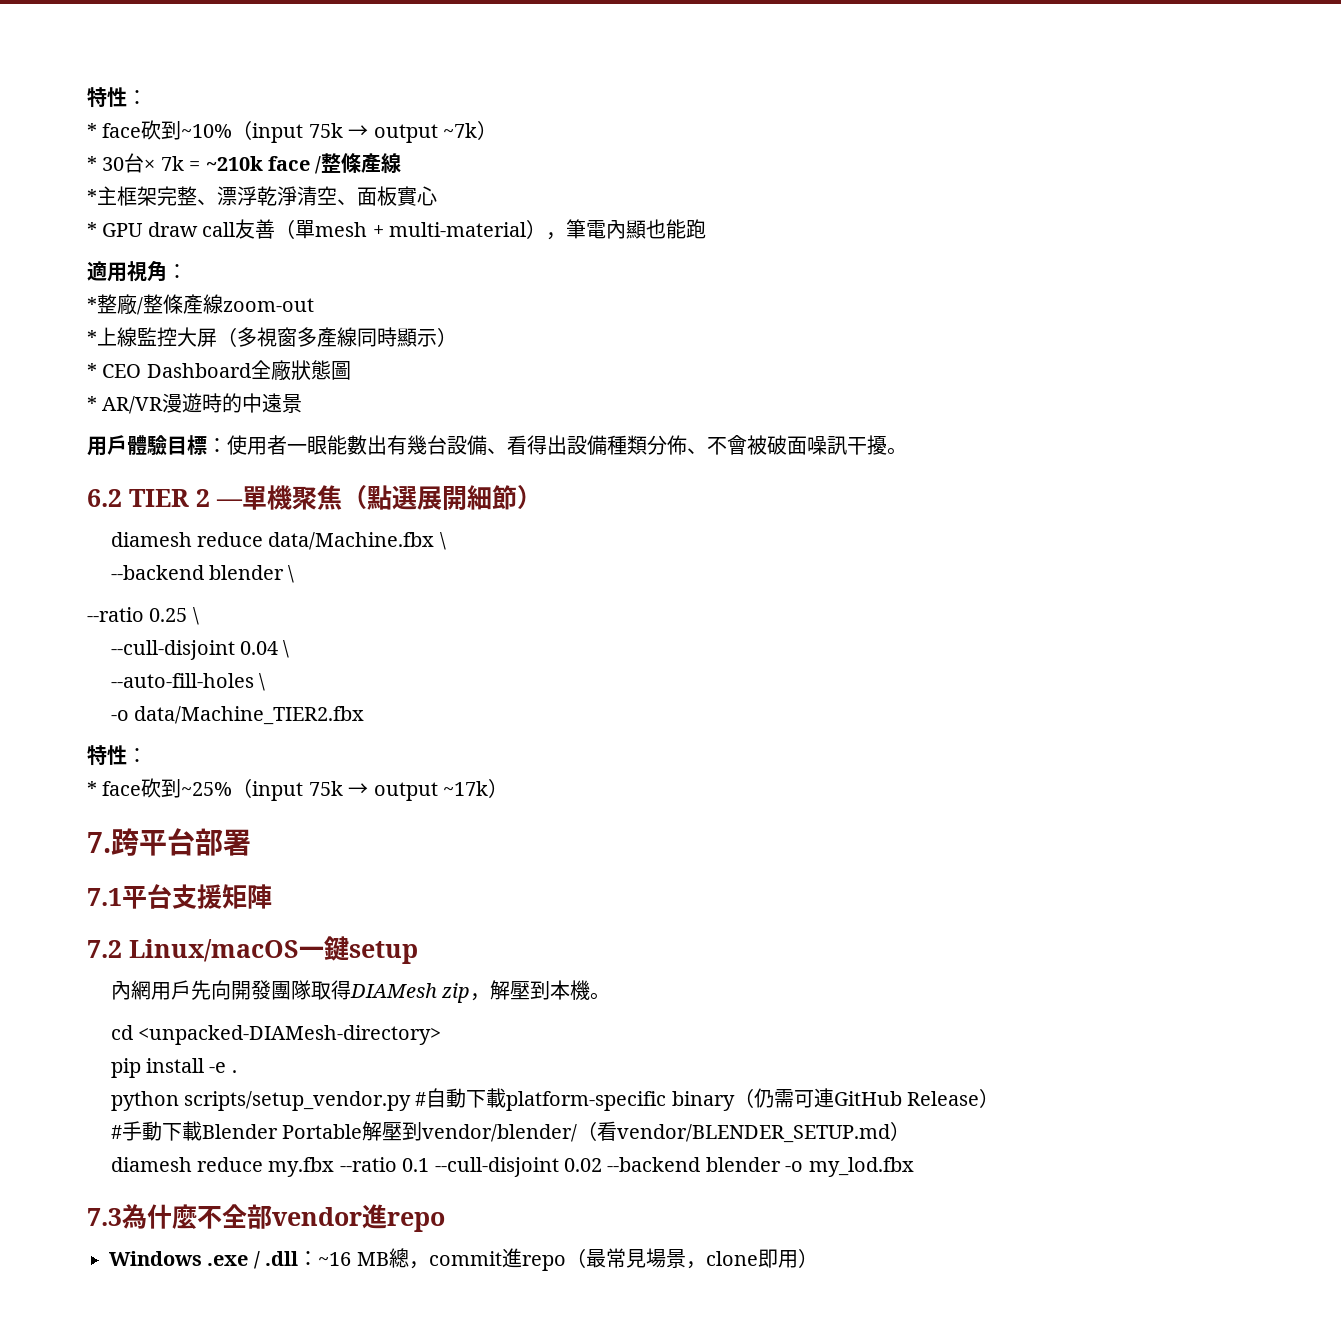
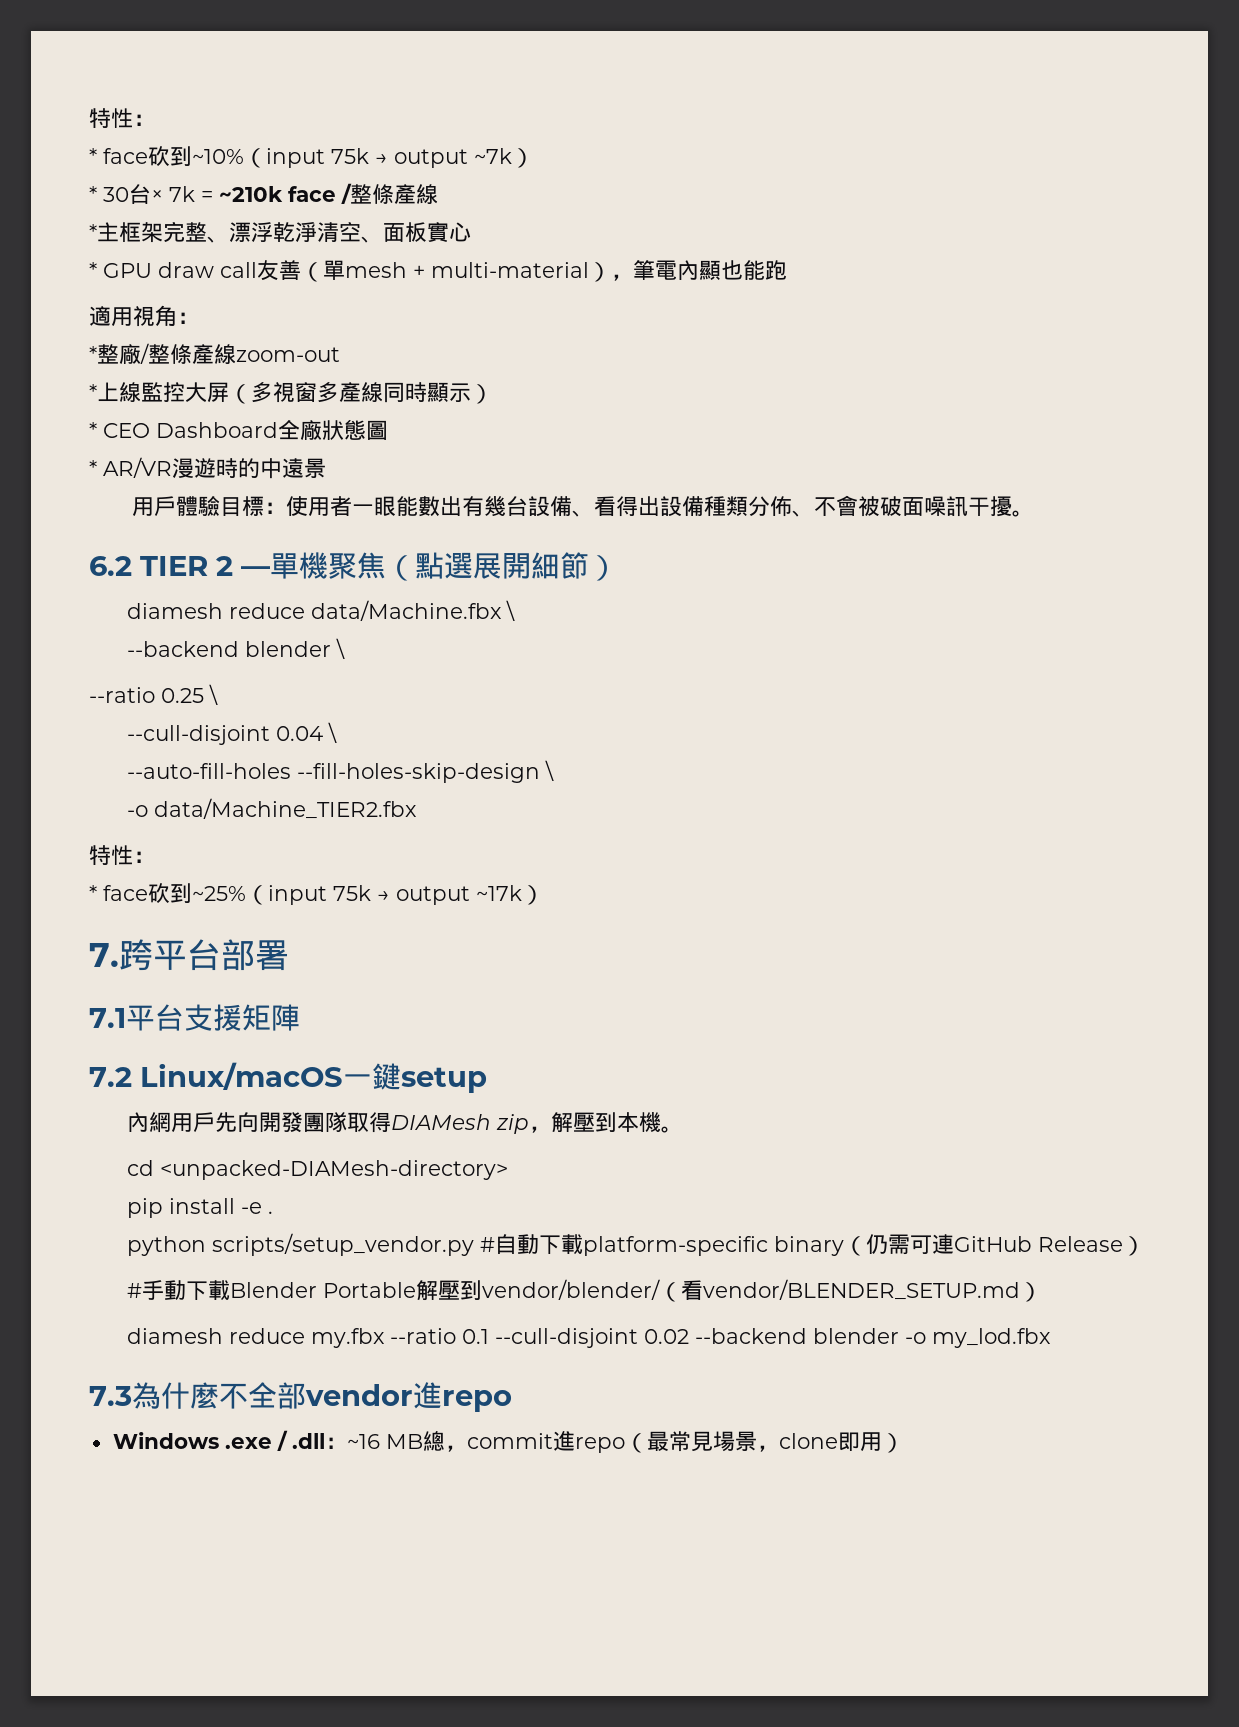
- --auto-fill-holes \
+ --auto-fill-holes --fill-holes-skip-design \

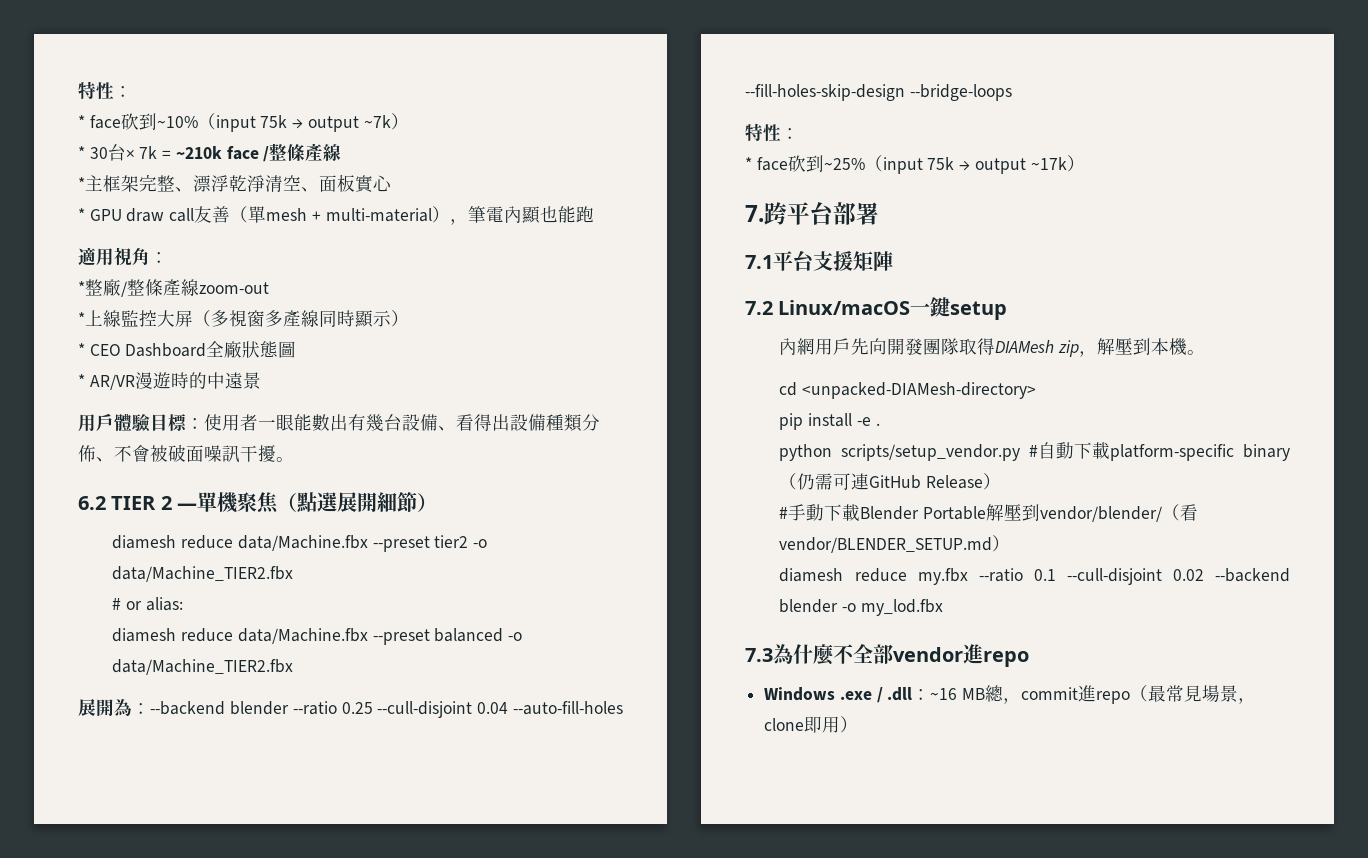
- diamesh reduce data/Machine.fbx \
- --backend blender \
- --ratio 0.25 \
- --cull-disjoint 0.04 \
- --auto-fill-holes --fill-holes-skip-design \
- -o data/Machine_TIER2.fbx
+ diamesh reduce data/Machine.fbx --preset tier2 -o data/Machine_TIER2.fbx
+ # or alias:
+ diamesh reduce data/Machine.fbx --preset balanced -o data/Machine_TIER2.fbx
+ 展開為：--backend blender --ratio 0.25 --cull-disjoint 0.04 --auto-fill-holes --fill-holes-skip-design --bridge-loops

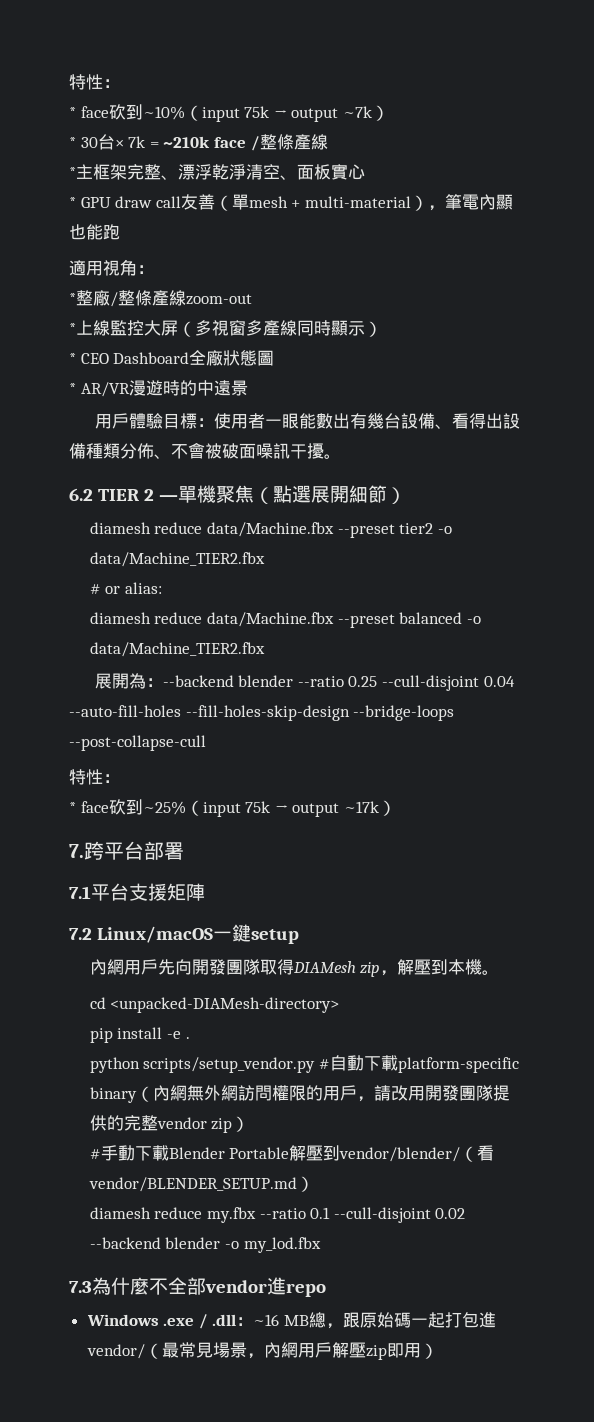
- 展開為：--backend blender --ratio 0.25 --cull-disjoint 0.04 --auto-fill-holes --fill-holes-skip-design --bridge-loops
+ 展開為：--backend blender --ratio 0.25 --cull-disjoint 0.04 --auto-fill-holes --fill-holes-skip-design --bridge-loops --post-collapse-cull
- python scripts/setup_vendor.py #自動下載platform-specific binary（仍需可連GitHub Release）
+ python scripts/setup_vendor.py #自動下載platform-specific binary（內網無外網訪問權限的用戶，請改用開發團隊提供的完整vendor zip）
- Windows .exe / .dll：~16 MB總，commit進repo（最常見場景，clone即用）
+ Windows .exe / .dll：~16 MB總，跟原始碼一起打包進vendor/（最常見場景，內網用戶解壓zip即用）

